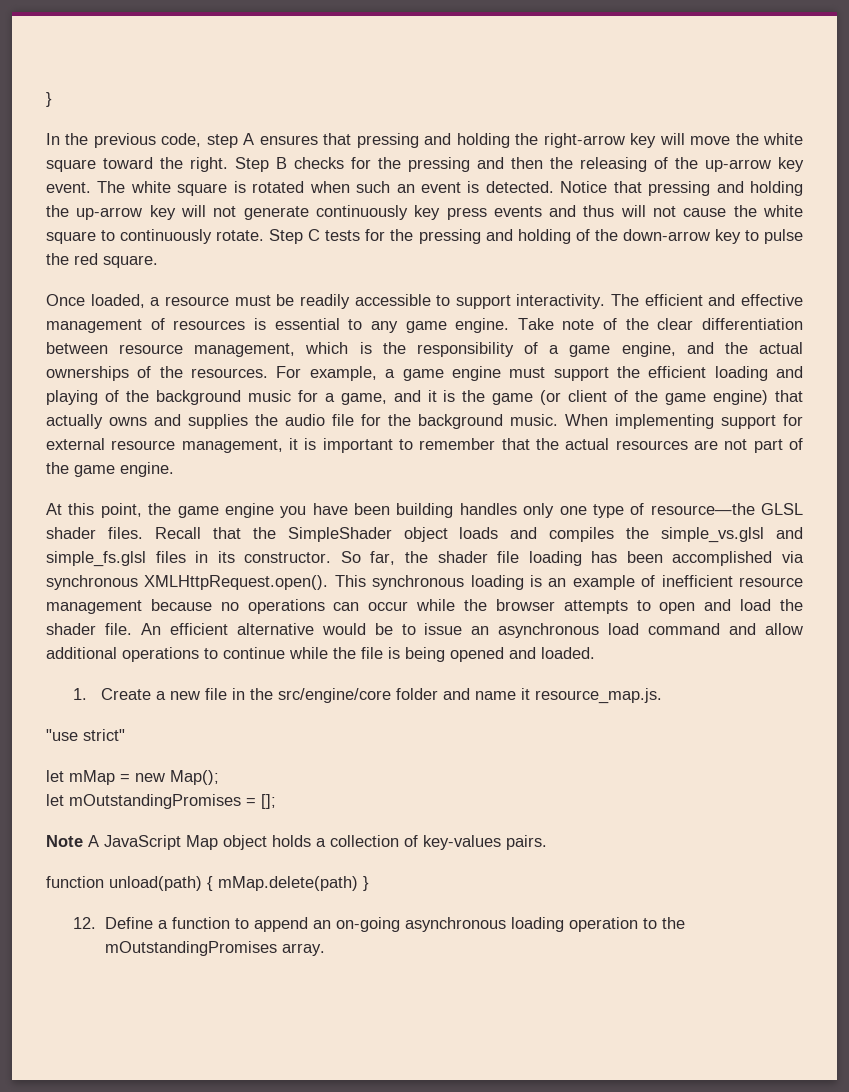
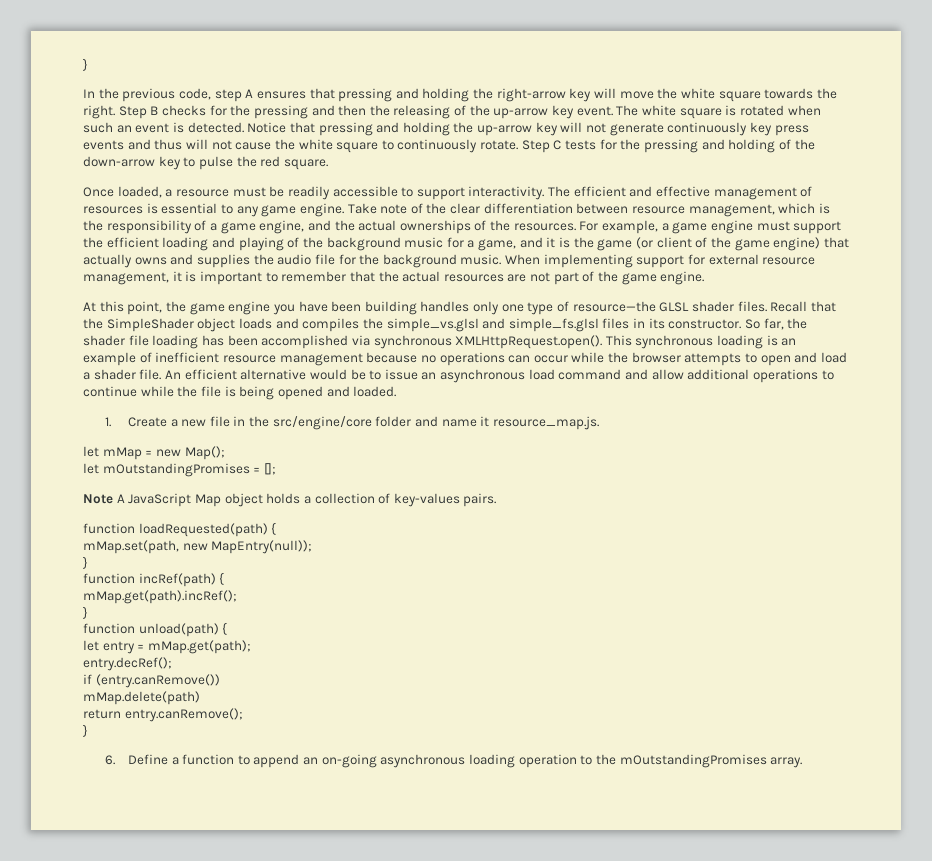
- In the previous code, step A ensures that pressing and holding the right-arrow key will move the white square toward the right.
+ In the previous code, step A ensures that pressing and holding the right-arrow key will move the white square towards the right.
- So far, the shader file loading has been accomplished via synchronous XMLHttpRequest.open(). This synchronous loading is an example of inefficient resource management because no operations can occur while the browser attempts to open and load the shader file.
+ So far, the shader file loading has been accomplished via synchronous XMLHttpRequest.open(). This synchronous loading is an example of inefficient resource management because no operations can occur while the browser attempts to open and load a shader file.
- "use strict"
- function unload(path) { mMap.delete(path) }
- 12. Define a function to append an on-going asynchronous loading operation to the mOutstandingPromises array.
+ function loadRequested(path) {
+ mMap.set(path, new MapEntry(null));
+ }
+ function incRef(path) {
+ mMap.get(path).incRef();
+ }
+ function unload(path) {
+ let entry = mMap.get(path);
+ entry.decRef();
+ if (entry.canRemove())
+ mMap.delete(path)
+ return entry.canRemove();
+ }
+ 6. Define a function to append an on-going asynchronous loading operation to the mOutstandingPromises array.

